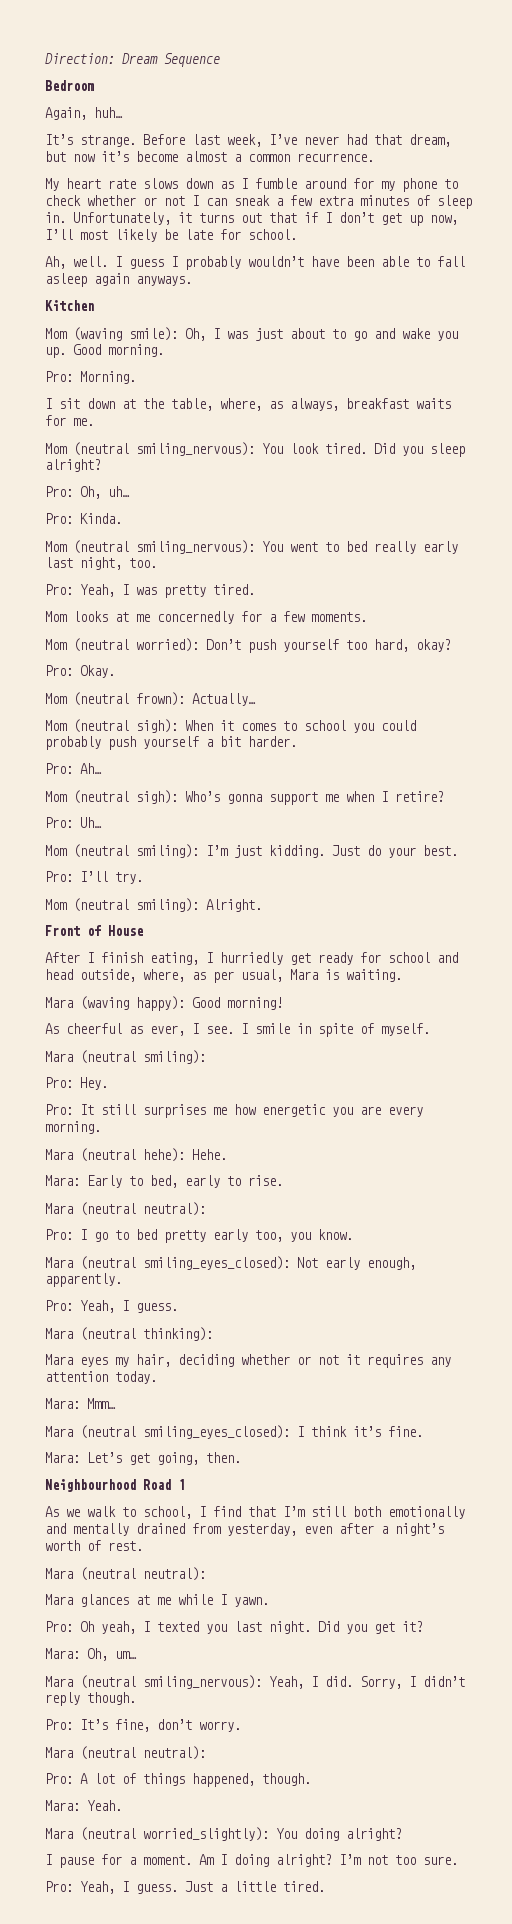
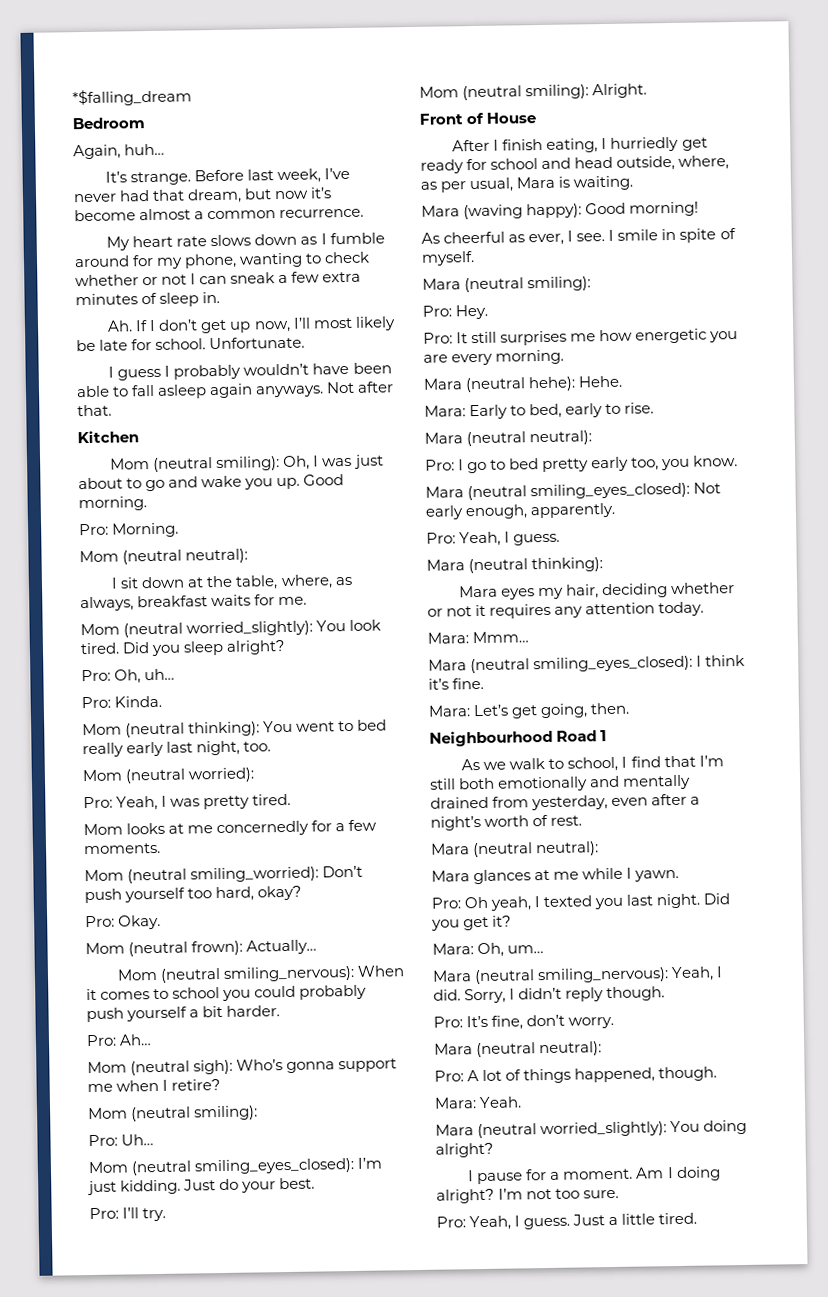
- Direction: Dream Sequence
+ *$falling_dream
- My heart rate slows down as I fumble around for my phone to check whether or not I can sneak a few extra minutes of sleep in. Unfortunately, it turns out that if I don’t get up now, I’ll most likely be late for school.
- Ah, well. I guess I probably wouldn’t have been able to fall asleep again anyways.
+ My heart rate slows down as I fumble around for my phone, wanting to check whether or not I can sneak a few extra minutes of sleep in.
+ Ah. If I don’t get up now, I’ll most likely be late for school. Unfortunate.
+ I guess I probably wouldn’t have been able to fall asleep again anyways. Not after that.
- Mom (waving smile): Oh, I was just about to go and wake you up.
+ Mom (neutral smiling): Oh, I was just about to go and wake you up.
+ Mom (neutral neutral):
- Mom (neutral smiling_nervous): You look tired.
+ Mom (neutral worried_slightly): You look tired.
- Mom (neutral smiling_nervous): You went to bed really early last night, too.
+ Mom (neutral thinking): You went to bed really early last night, too.
+ Mom (neutral worried):
- Mom (neutral worried): Don’t push yourself too hard, okay?
+ Mom (neutral smiling_worried): Don’t push yourself too hard, okay?
- Mom (neutral sigh): When it comes to school you could probably push yourself a bit harder.
+ Mom (neutral smiling_nervous): When it comes to school you could probably push yourself a bit harder.
  Mom (neutral sigh): Who’s gonna support me when I retire?
+ Mom (neutral smiling):
- Mom (neutral smiling): I’m just kidding.
+ Mom (neutral smiling_eyes_closed): I’m just kidding.

